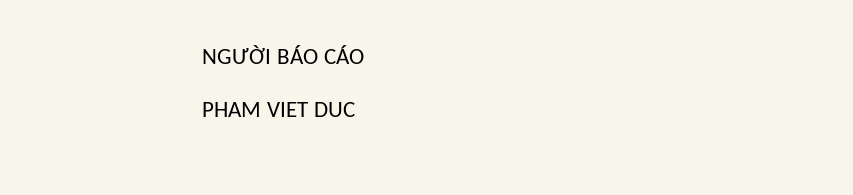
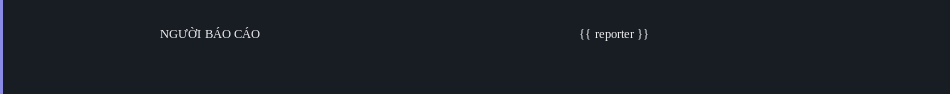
- PHAM VIET DUC
+ {{ reporter }}

